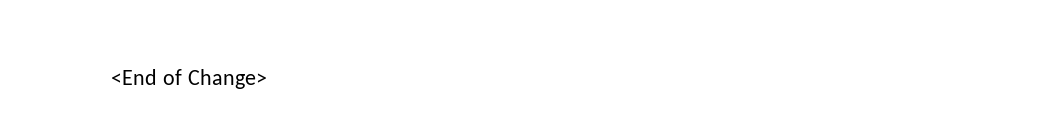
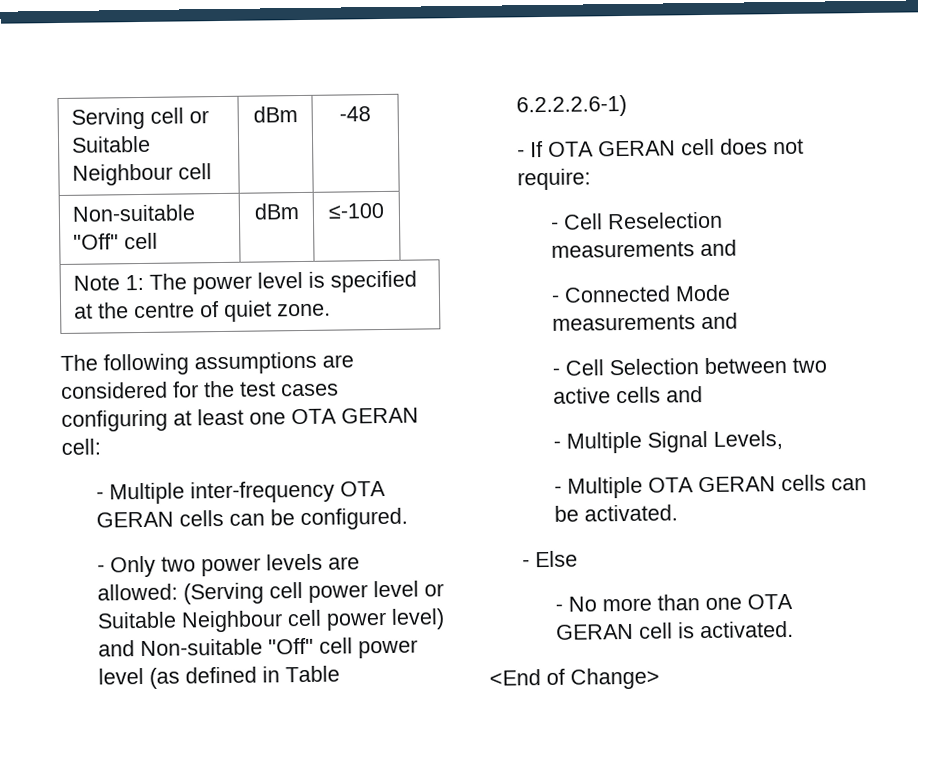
+ Serving cell or Suitable Neighbour cell | dBm | -48
+ Non-suitable "Off" cell | dBm | ≤-100
+ Note 1: The power level is specified at the centre of quiet zone.
+ The following assumptions are considered for the test cases configuring at least one OTA GERAN cell:
+ - Multiple inter-frequency OTA GERAN cells can be configured.
+ - Only two power levels are allowed: (Serving cell power level or Suitable Neighbour cell power level) and Non-suitable "Off" cell power level (as defined in Table 6.2.2.2.6-1)
+ - If OTA GERAN cell does not require:
+ - Cell Reselection measurements and
+ - Connected Mode measurements and
+ - Cell Selection between two active cells and
+ - Multiple Signal Levels,
+ - Multiple OTA GERAN cells can be activated.
+ - Else
+ - No more than one OTA GERAN cell is activated.

